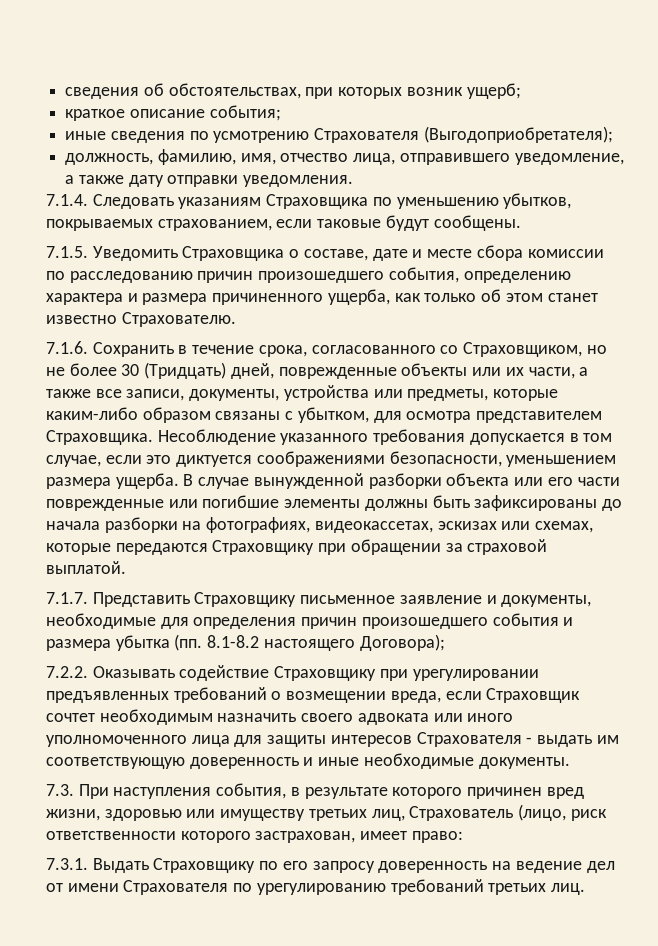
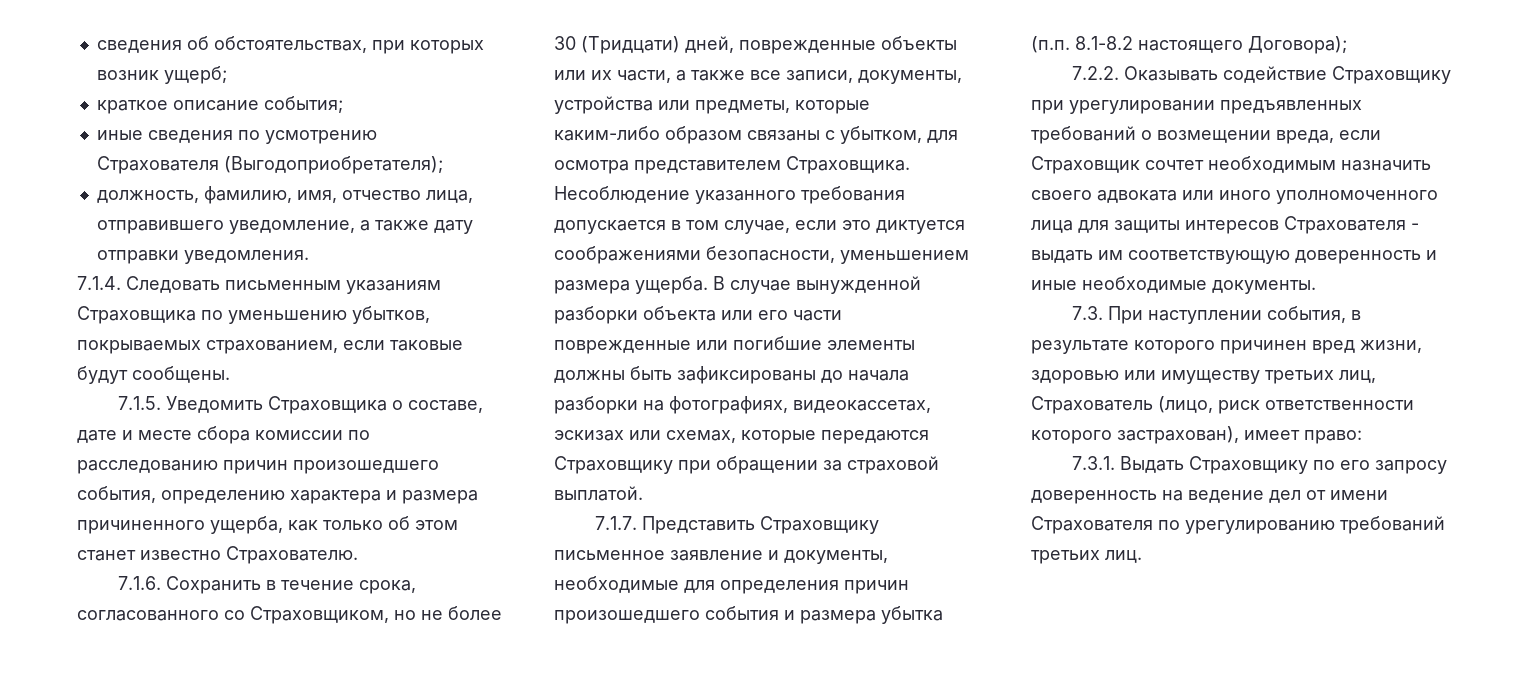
- 7.1.4. Следовать указаниям Страховщика по уменьшению убытков, покрываемых страхованием, если таковые будут сообщены.
+ 7.1.4. Следовать письменным указаниям Страховщика по уменьшению убытков, покрываемых страхованием, если таковые будут сообщены.
- 7.1.6. Сохранить в течение срока, согласованного со Страховщиком, но не более 30 (Тридцать) дней, поврежденные объекты или их части, а также все записи, документы, устройства или предметы, которые каким-либо образом связаны с убытком, для осмотра представителем Страховщика.
+ 7.1.6. Сохранить в течение срока, согласованного со Страховщиком, но не более 30 (Тридцати) дней, поврежденные объекты или их части, а также все записи, документы, устройства или предметы, которые каким-либо образом связаны с убытком, для осмотра представителем Страховщика.
- 7.1.7. Представить Страховщику письменное заявление и документы, необходимые для определения причин произошедшего события и размера убытка (пп. 8.1-8.2 настоящего Договора);
+ 7.1.7. Представить Страховщику письменное заявление и документы, необходимые для определения причин произошедшего события и размера убытка (п.п. 8.1-8.2 настоящего Договора);
- 7.3. При наступления события, в результате которого причинен вред жизни, здоровью или имуществу третьих лиц, Страхователь (лицо, риск ответственности которого застрахован, имеет право:
+ 7.3. При наступлении события, в результате которого причинен вред жизни, здоровью или имуществу третьих лиц, Страхователь (лицо, риск ответственности которого застрахован), имеет право:

